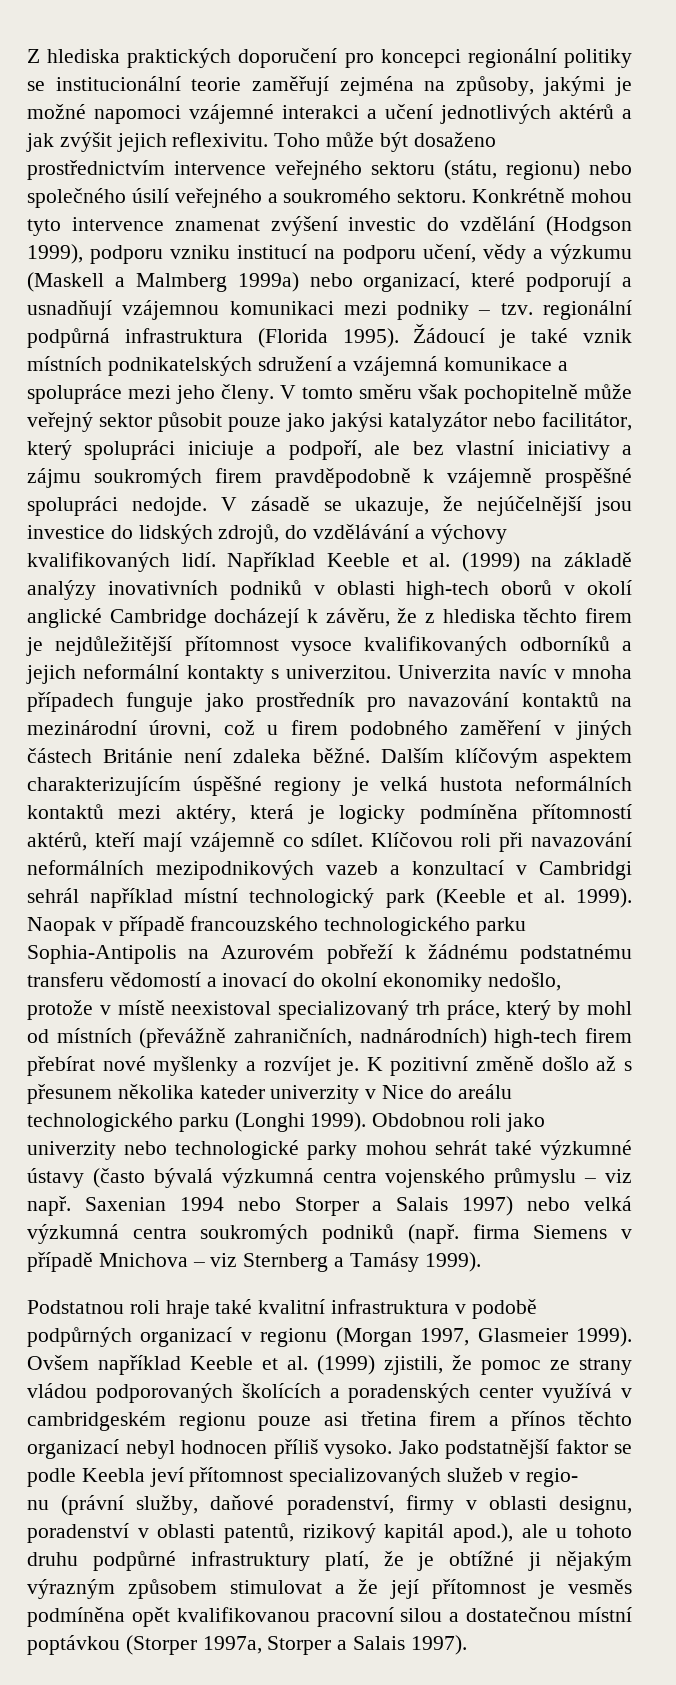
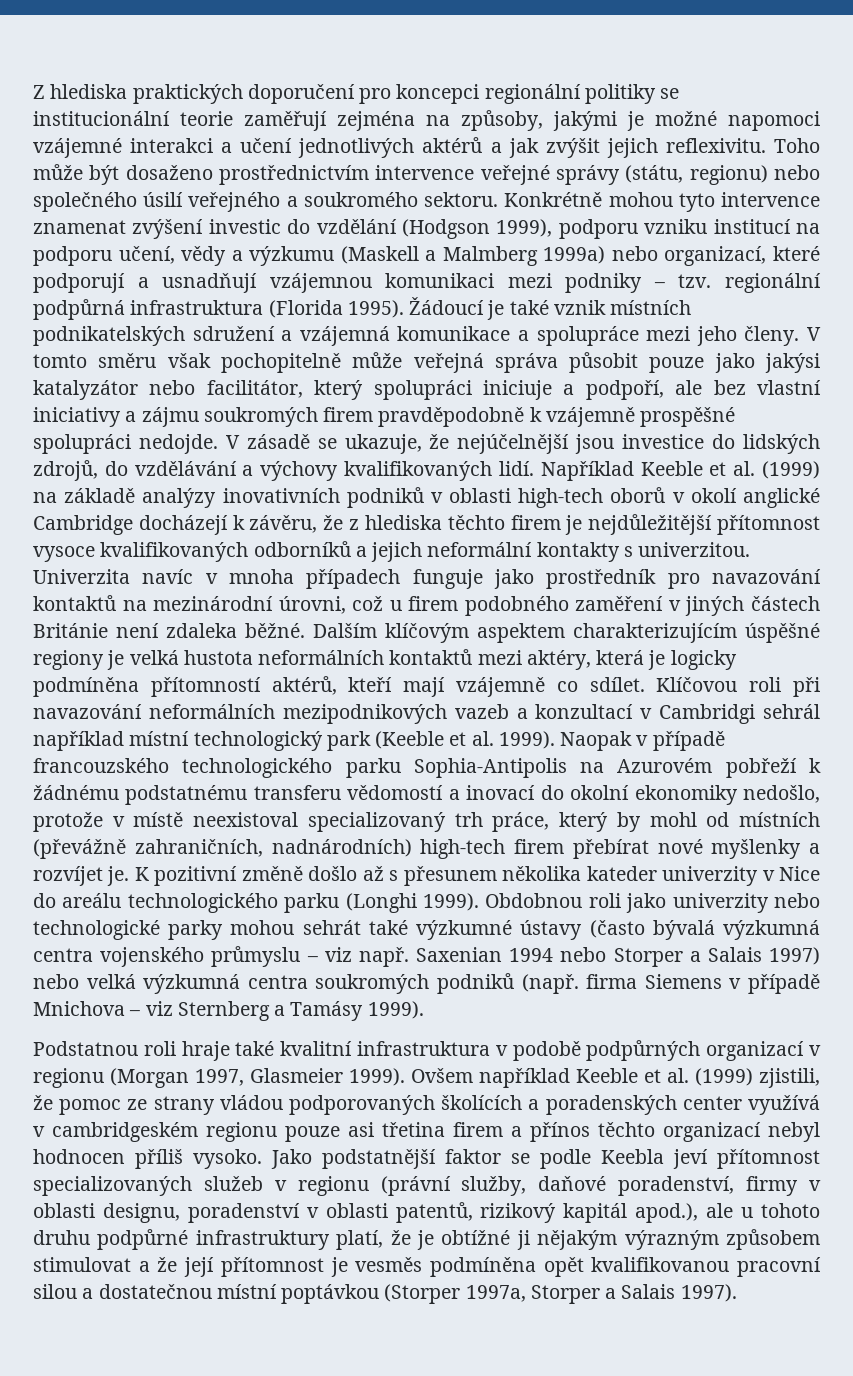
- Toho může být dosaženo prostřednictvím intervence veřejného sektoru (státu, regionu) nebo společného úsilí veřejného a soukromého sektoru.
+ Toho může být dosaženo prostřednictvím intervence veřejné správy (státu, regionu) nebo společného úsilí veřejného a soukromého sektoru.
- V tomto směru však pochopitelně může veřejný sektor působit pouze jako jakýsi katalyzátor nebo facilitátor, který spolupráci iniciuje a podpoří, ale bez vlastní iniciativy a zájmu soukromých firem pravděpodobně k vzájemně prospěšné spolupráci nedojde.
+ V tomto směru však pochopitelně může veřejná správa působit pouze jako jakýsi katalyzátor nebo facilitátor, který spolupráci iniciuje a podpoří, ale bez vlastní iniciativy a zájmu soukromých firem pravděpodobně k vzájemně prospěšné spolupráci nedojde.
- Jako podstatnější faktor se podle Keebla jeví přítomnost specializovaných služeb v regio-
- nu (právní služby, daňové poradenství, firmy v oblasti designu, poradenství v oblasti patentů, rizikový kapitál apod.), ale u tohoto druhu podpůrné infrastruktury platí, že je obtížné ji nějakým výrazným způsobem stimulovat a že její přítomnost je vesměs podmíněna opět kvalifikovanou pracovní silou a dostatečnou místní poptávkou (Storper 1997a, Storper a Salais 1997).
+ Jako podstatnější faktor se podle Keebla jeví přítomnost specializovaných služeb v regionu (právní služby, daňové poradenství, firmy v oblasti designu, poradenství v oblasti patentů, rizikový kapitál apod.), ale u tohoto druhu podpůrné infrastruktury platí, že je obtížné ji nějakým výrazným způsobem stimulovat a že její přítomnost je vesměs podmíněna opět kvalifikovanou pracovní silou a dostatečnou místní poptávkou (Storper 1997a, Storper a Salais 1997).

